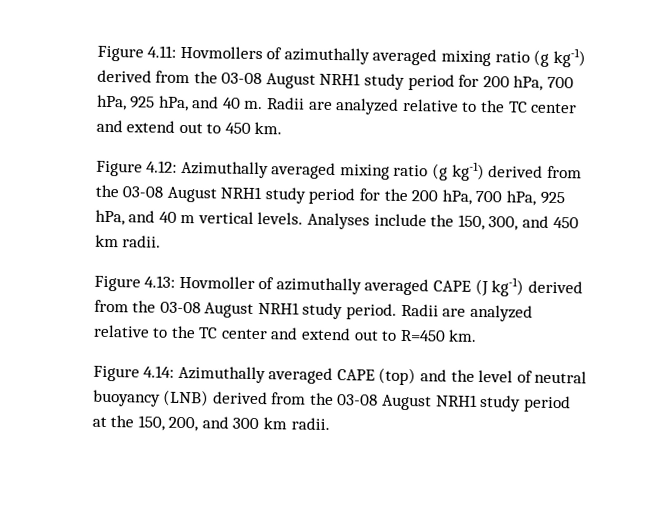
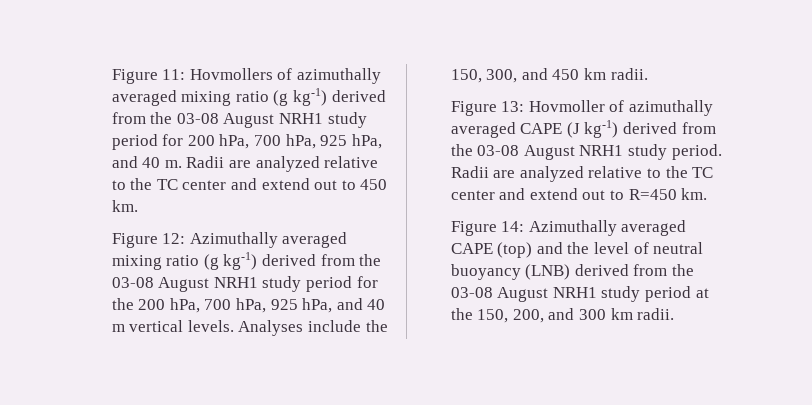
- Figure 4.11: Hovmollers of azimuthally averaged mixing ratio (g kg-1) derived from the 03-08 August NRH1 study period for 200 hPa, 700 hPa, 925 hPa, and 40 m.
+ Figure 11: Hovmollers of azimuthally averaged mixing ratio (g kg-1) derived from the 03-08 August NRH1 study period for 200 hPa, 700 hPa, 925 hPa, and 40 m.
- Figure 4.12: Azimuthally averaged mixing ratio (g kg-1) derived from the 03-08 August NRH1 study period for the 200 hPa, 700 hPa, 925 hPa, and 40 m vertical levels.
+ Figure 12: Azimuthally averaged mixing ratio (g kg-1) derived from the 03-08 August NRH1 study period for the 200 hPa, 700 hPa, 925 hPa, and 40 m vertical levels.
- Figure 4.13: Hovmoller of azimuthally averaged CAPE (J kg-1) derived from the 03-08 August NRH1 study period.
+ Figure 13: Hovmoller of azimuthally averaged CAPE (J kg-1) derived from the 03-08 August NRH1 study period.
- Figure 4.14: Azimuthally averaged CAPE (top) and the level of neutral buoyancy (LNB) derived from the 03-08 August NRH1 study period at the 150, 200, and 300 km radii.
+ Figure 14: Azimuthally averaged CAPE (top) and the level of neutral buoyancy (LNB) derived from the 03-08 August NRH1 study period at the 150, 200, and 300 km radii.

